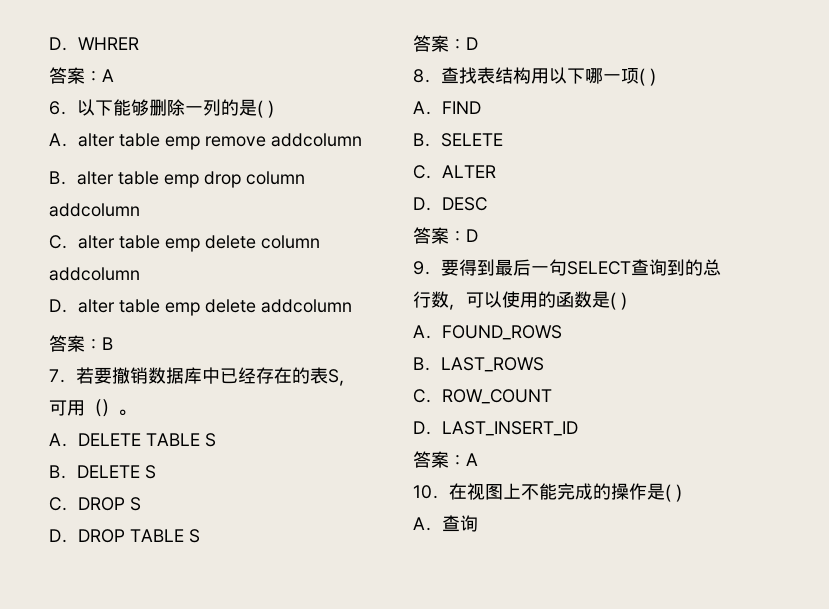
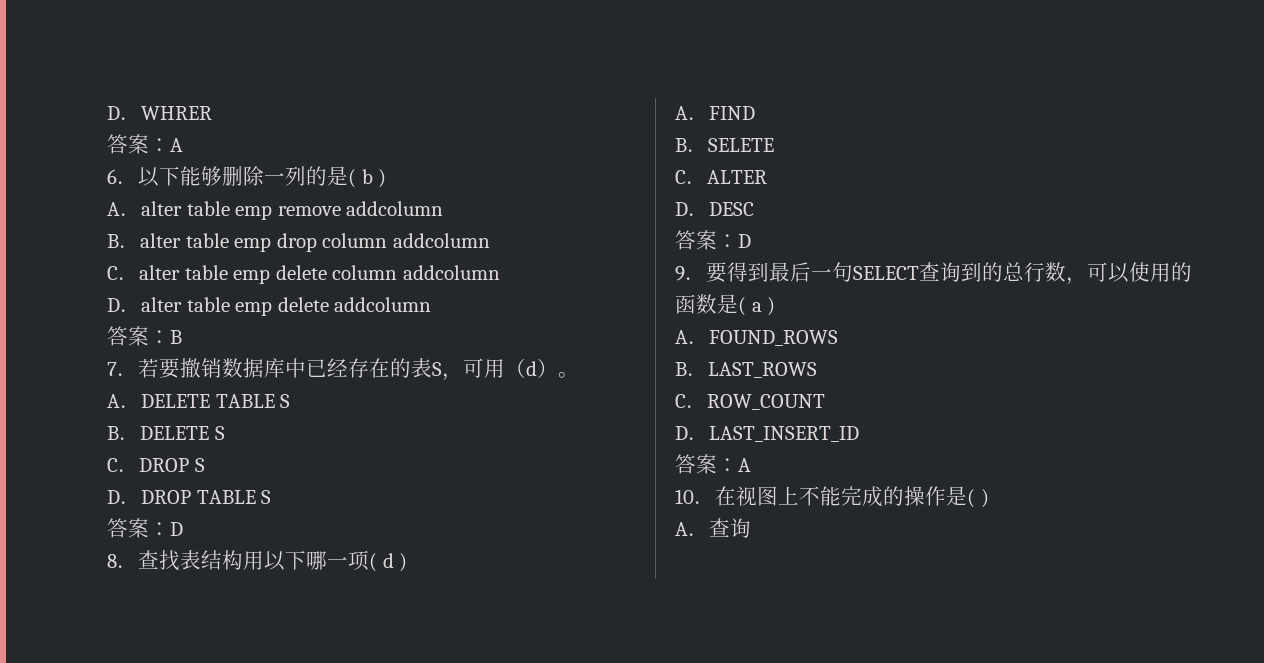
- 6．以下能够删除一列的是( )
+ 6．以下能够删除一列的是( b )
- 7．若要撤销数据库中已经存在的表S，可用（）。
+ 7．若要撤销数据库中已经存在的表S，可用（d）。
- 8．查找表结构用以下哪一项( )
+ 8．查找表结构用以下哪一项( d )
- 9．要得到最后一句SELECT查询到的总行数，可以使用的函数是( )
+ 9．要得到最后一句SELECT查询到的总行数，可以使用的函数是( a )

